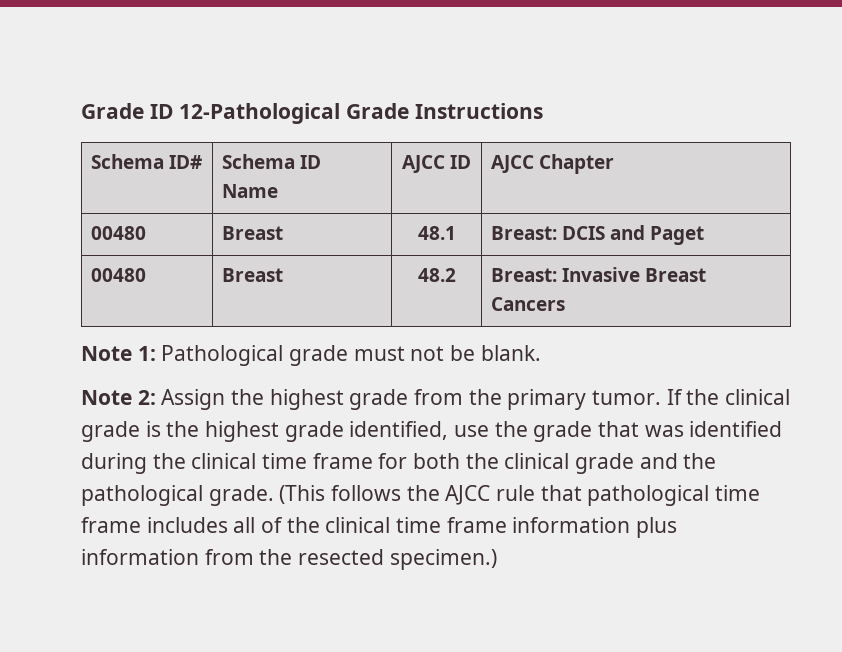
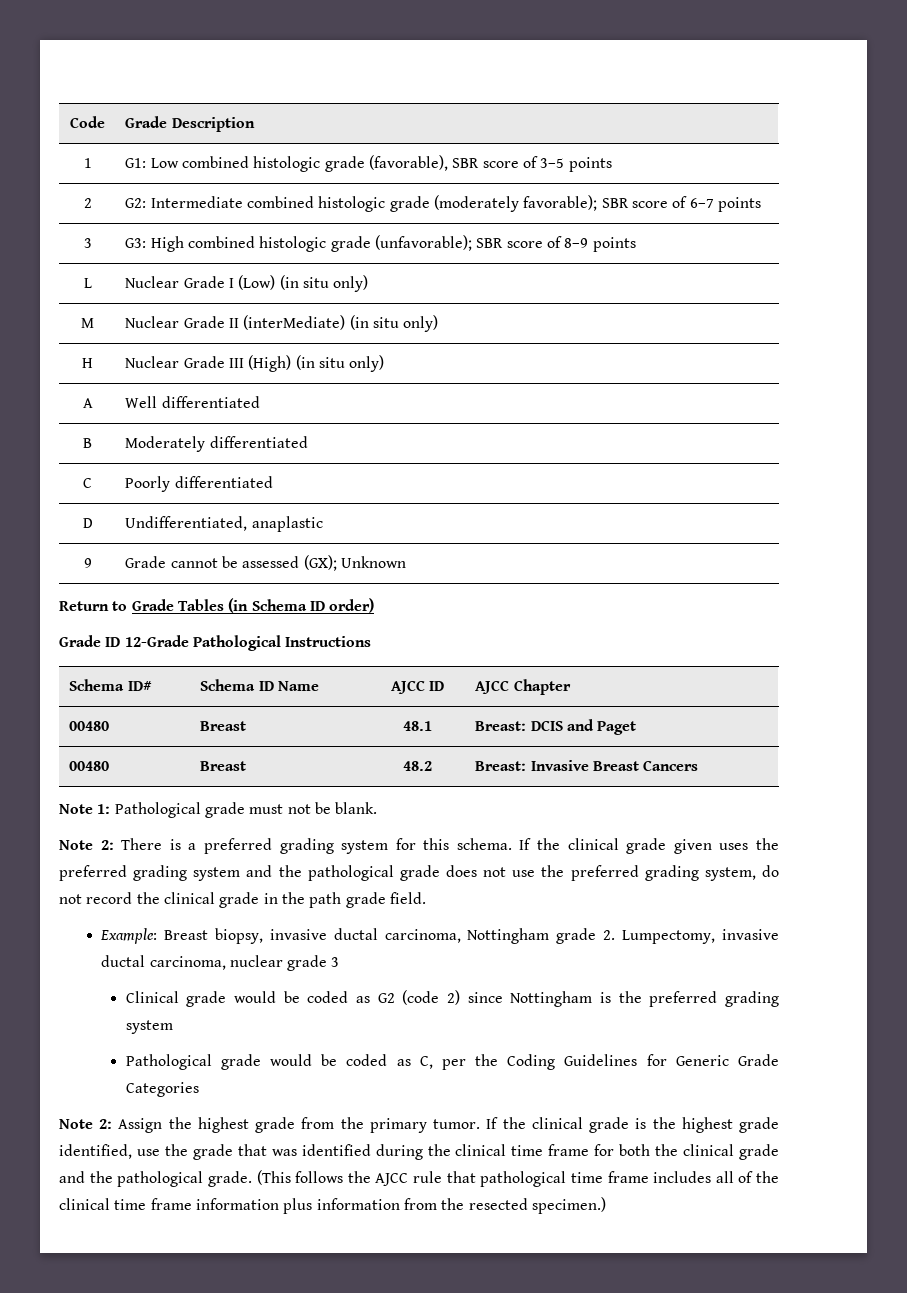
- Grade ID 12-Pathological Grade Instructions
+ Code | Grade Description
+ 1 | G1: Low combined histologic grade (favorable), SBR score of 3–5 points
+ 2 | G2: Intermediate combined histologic grade (moderately favorable); SBR score of 6–7 points
+ 3 | G3: High combined histologic grade (unfavorable); SBR score of 8–9 points
+ L | Nuclear Grade I (Low) (in situ only)
+ M | Nuclear Grade II (interMediate) (in situ only)
+ H | Nuclear Grade III (High) (in situ only)
+ A | Well differentiated
+ B | Moderately differentiated
+ C | Poorly differentiated
+ D | Undifferentiated, anaplastic
+ 9 | Grade cannot be assessed (GX); Unknown
+ Return to Grade Tables (in Schema ID order)
+ Grade ID 12-Grade Pathological Instructions
+ Note 2: There is a preferred grading system for this schema. If the clinical grade given uses the preferred grading system and the pathological grade does not use the preferred grading system, do not record the clinical grade in the path grade field.
+ Example: Breast biopsy, invasive ductal carcinoma, Nottingham grade 2. Lumpectomy, invasive ductal carcinoma, nuclear grade 3
+ Clinical grade would be coded as G2 (code 2) since Nottingham is the preferred grading system
+ Pathological grade would be coded as C, per the Coding Guidelines for Generic Grade Categories

